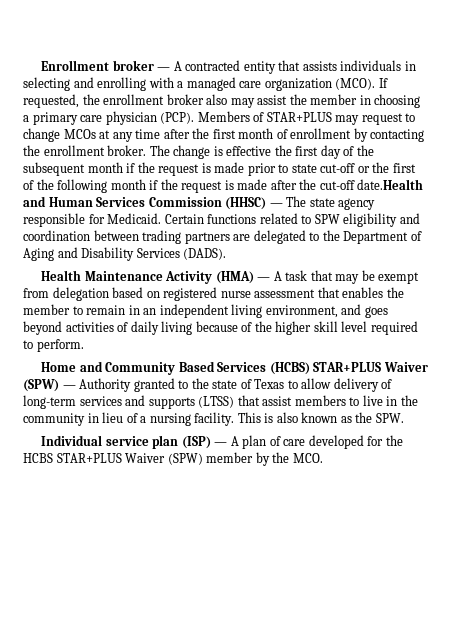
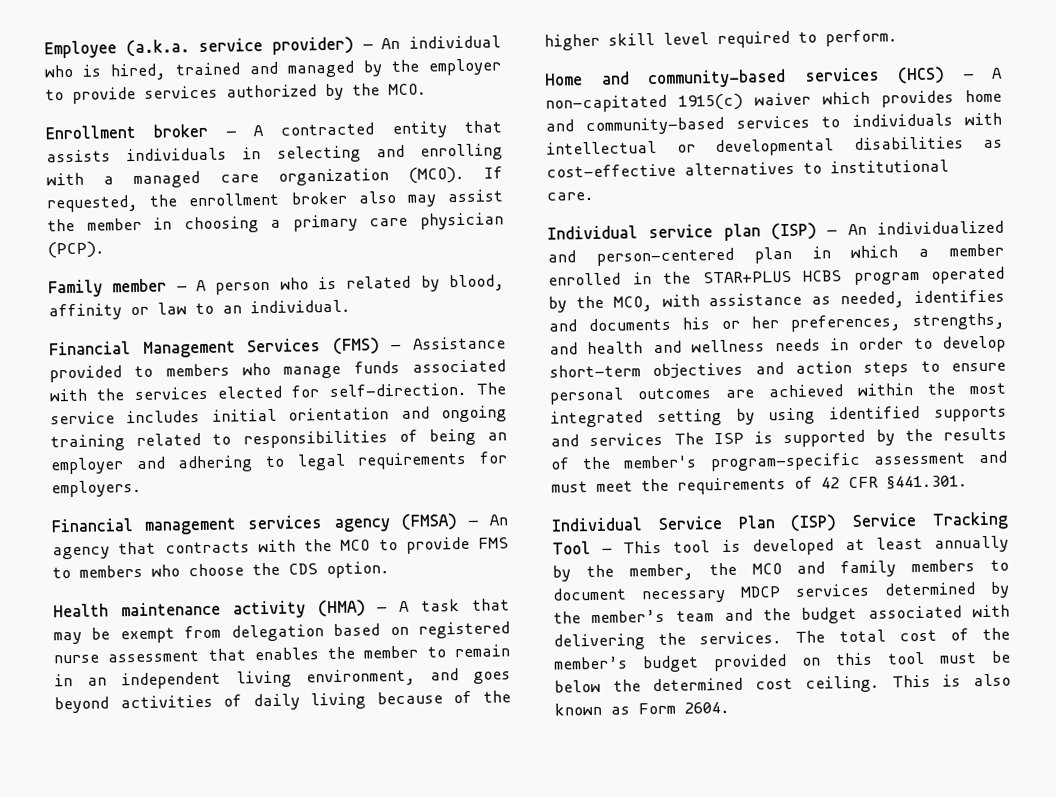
+ Employee (a.k.a. service provider) — An individual who is hired, trained and managed by the employer to provide services authorized by the MCO.
- If requested, the enrollment broker also may assist the member in choosing a primary care physician (PCP). Members of STAR+PLUS may request to change MCOs at any time after the first month of enrollment by contacting the enrollment broker. The change is effective the first day of the subsequent month if the request is made prior to state cut-off or the first of the following month if the request is made after the cut-off date.Health and Human Services Commission (HHSC) — The state agency responsible for Medicaid. Certain functions related to SPW eligibility and coordination between trading partners are delegated to the Department of Aging and Disability Services (DADS).
+ If requested, the enrollment broker also may assist the member in choosing a primary care physician (PCP).
+ Family member — A person who is related by blood, affinity or law to an individual.
+ Financial Management Services (FMS) — Assistance provided to members who manage funds associated with the services elected for self-direction. The service includes initial orientation and ongoing training related to responsibilities of being an employer and adhering to legal requirements for employers.
+ Financial management services agency (FMSA) — An agency that contracts with the MCO to provide FMS to members who choose the CDS option.
- Health Maintenance Activity (HMA) — A task that may be exempt from delegation based on registered nurse assessment that enables the member to remain in an independent living environment, and goes beyond activities of daily living because of the higher skill level required to perform.
+ Health maintenance activity (HMA) — A task that may be exempt from delegation based on registered nurse assessment that enables the member to remain in an independent living environment, and goes beyond activities of daily living because of the higher skill level required to perform.
- Home and Community Based Services (HCBS) STAR+PLUS Waiver (SPW) — Authority granted to the state of Texas to allow delivery of long-term services and supports (LTSS) that assist members to live in the community in lieu of a nursing facility. This is also known as the SPW.
+ Home and community-based services (HCS) — A non-capitated 1915(c) waiver which provides home and community-based services to individuals with intellectual or developmental disabilities as cost-effective alternatives to institutional care.
- Individual service plan (ISP) — A plan of care developed for the HCBS STAR+PLUS Waiver (SPW) member by the MCO.
+ Individual service plan (ISP) — An individualized and person-centered plan in which a member enrolled in the STAR+PLUS HCBS program operated by the MCO, with assistance as needed, identifies and documents his or her preferences, strengths, and health and wellness needs in order to develop short-term objectives and action steps to ensure personal outcomes are achieved within the most integrated setting by using identified supports and services The ISP is supported by the results of the member's program-specific assessment and must meet the requirements of 42 CFR §441.301.
+ Individual Service Plan (ISP) Service Tracking Tool — This tool is developed at least annually by the member, the MCO and family members to document necessary MDCP services determined by the member’s team and the budget associated with delivering the services. The total cost of the member’s budget provided on this tool must be below the determined cost ceiling. This is also known as Form 2604.

